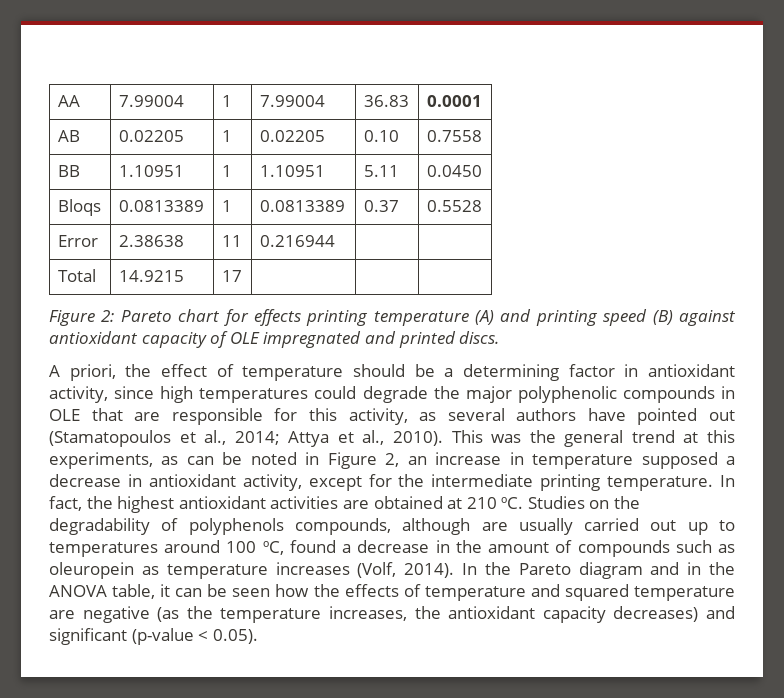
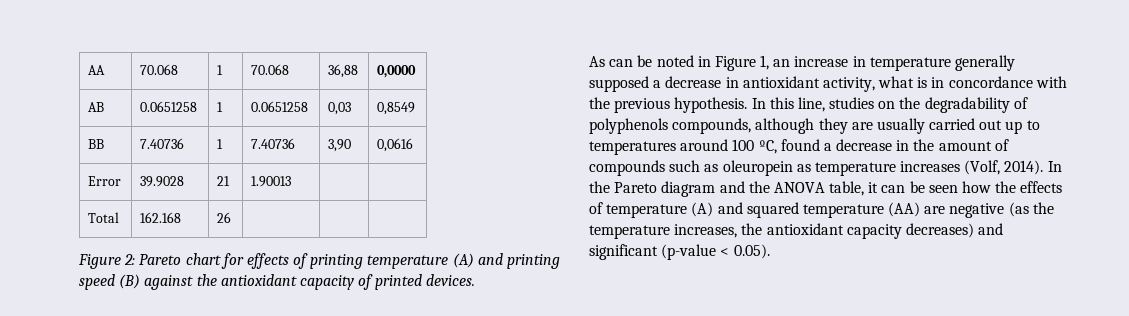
- AA | 7.99004 | 1 | 7.99004 | 36.83 | 0.0001
+ AA | 70.068 | 1 | 70.068 | 36,88 | 0,0000
- AB | 0.02205 | 1 | 0.02205 | 0.10 | 0.7558
+ AB | 0.0651258 | 1 | 0.0651258 | 0,03 | 0,8549
- BB | 1.10951 | 1 | 1.10951 | 5.11 | 0.0450
- Bloqs | 0.0813389 | 1 | 0.0813389 | 0.37 | 0.5528
- Error | 2.38638 | 11 | 0.216944 | |
+ BB | 7.40736 | 1 | 7.40736 | 3,90 | 0,0616
+ Error | 39.9028 | 21 | 1.90013 | |
- Total | 14.9215 | 17 | | |
+ Total | 162.168 | 26 | | |
- Pareto chart for effects printing temperature (A) and printing speed (B) against antioxidant capacity of OLE impregnated and printed discs.
- A priori, the effect of temperature should be a determining factor in antioxidant activity, since high temperatures could degrade the major polyphenolic compounds in OLE that are responsible for this activity, as several authors have pointed out (Stamatopoulos et al., 2014; Attya et al., 2010). This was the general trend at this experiments, as can be noted in Figure 2, an increase in temperature supposed a decrease in antioxidant activity, except for the intermediate printing temperature. In fact, the highest antioxidant activities are obtained at 210 ºC. Studies on the degradability of polyphenols compounds, although are usually carried out up to temperatures around 100 ºC, found a decrease in the amount of compounds such as oleuropein as temperature increases (Volf, 2014).
+ Pareto chart for effects of printing temperature (A) and printing speed (B) against the antioxidant capacity of printed devices.
+ As can be noted in Figure 1, an increase in temperature generally supposed a decrease in antioxidant activity, what is in concordance with the previous hypothesis. In this line, studies on the degradability of polyphenols compounds, although they are usually carried out up to temperatures around 100 ºC, found a decrease in the amount of compounds such as oleuropein as temperature increases (Volf, 2014).
- In the Pareto diagram and in the ANOVA table, it can be seen how the effects of temperature and squared temperature are negative (as the temperature increases, the antioxidant capacity decreases) and significant (p-value < 0.05).
+ In the Pareto diagram and the ANOVA table, it can be seen how the effects of temperature (A) and squared temperature (AA) are negative (as the temperature increases, the antioxidant capacity decreases) and significant (p-value < 0.05).

